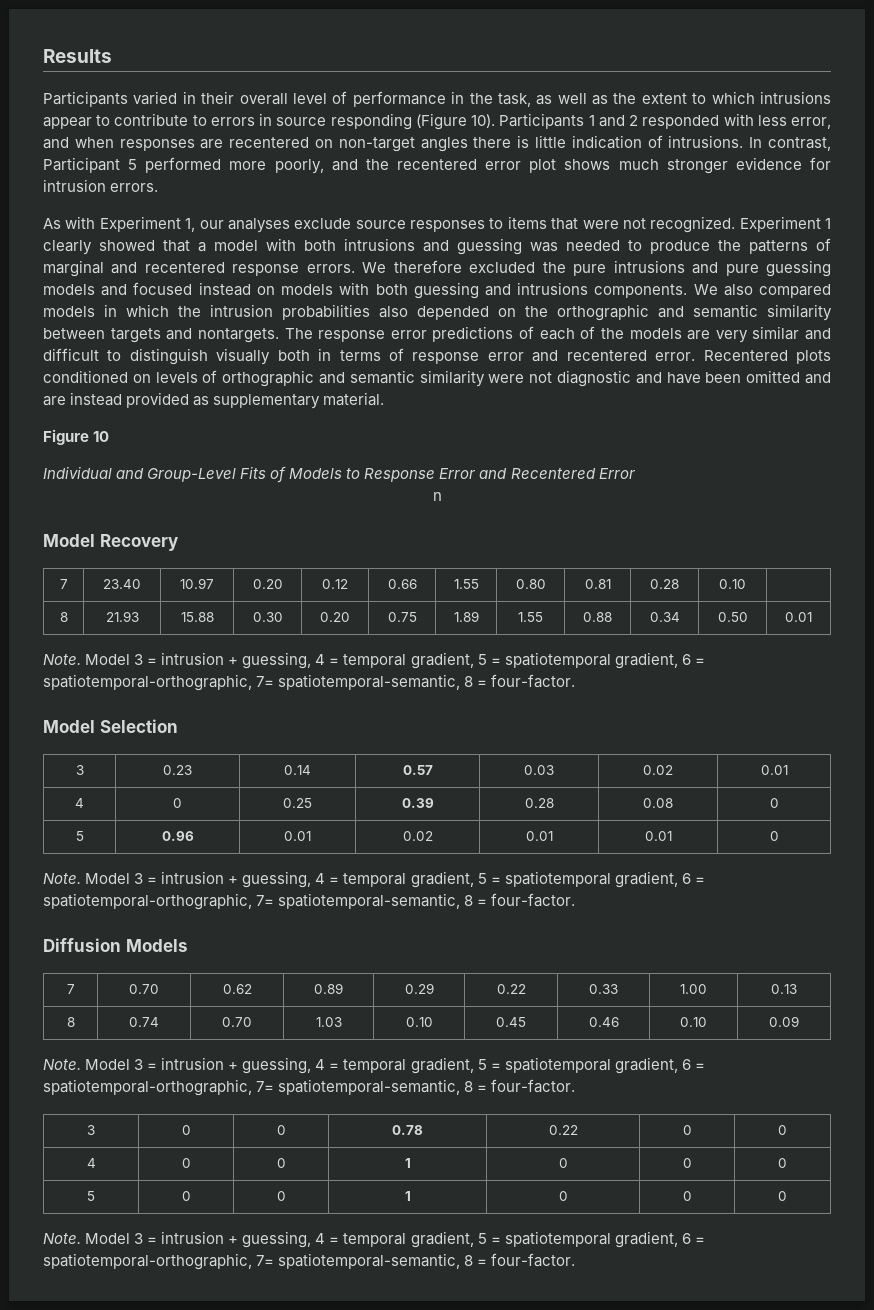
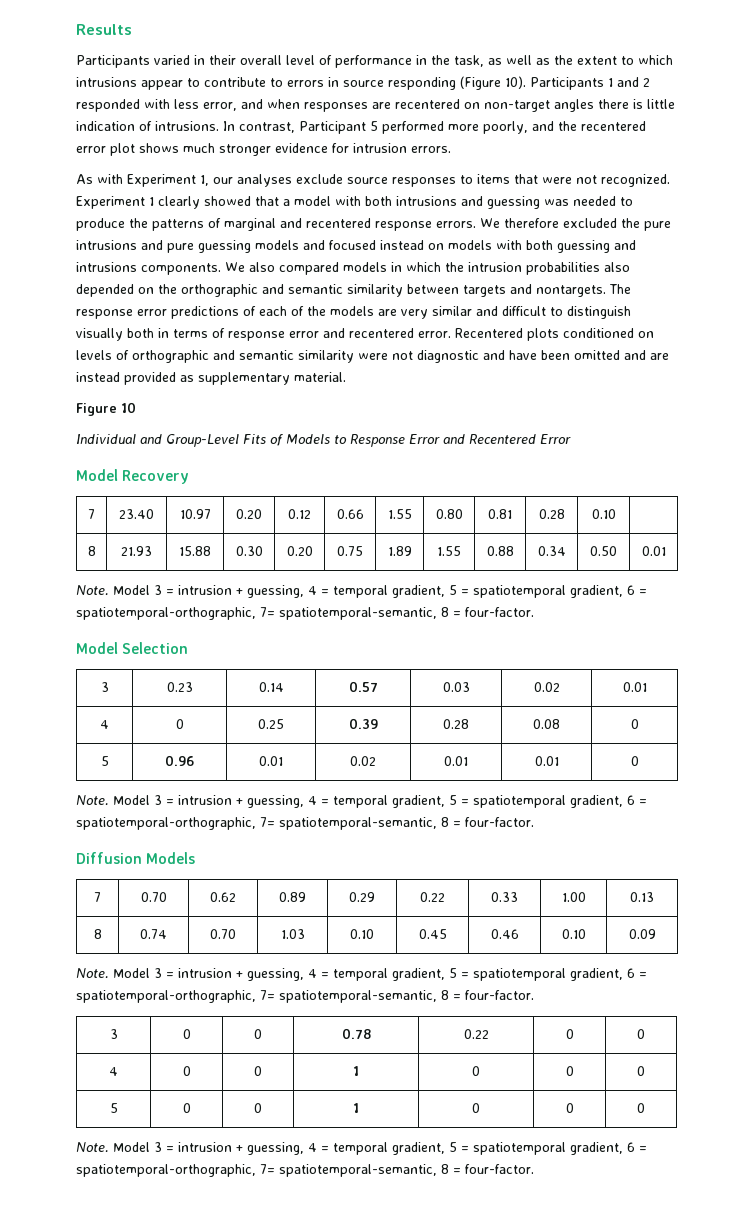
- n

